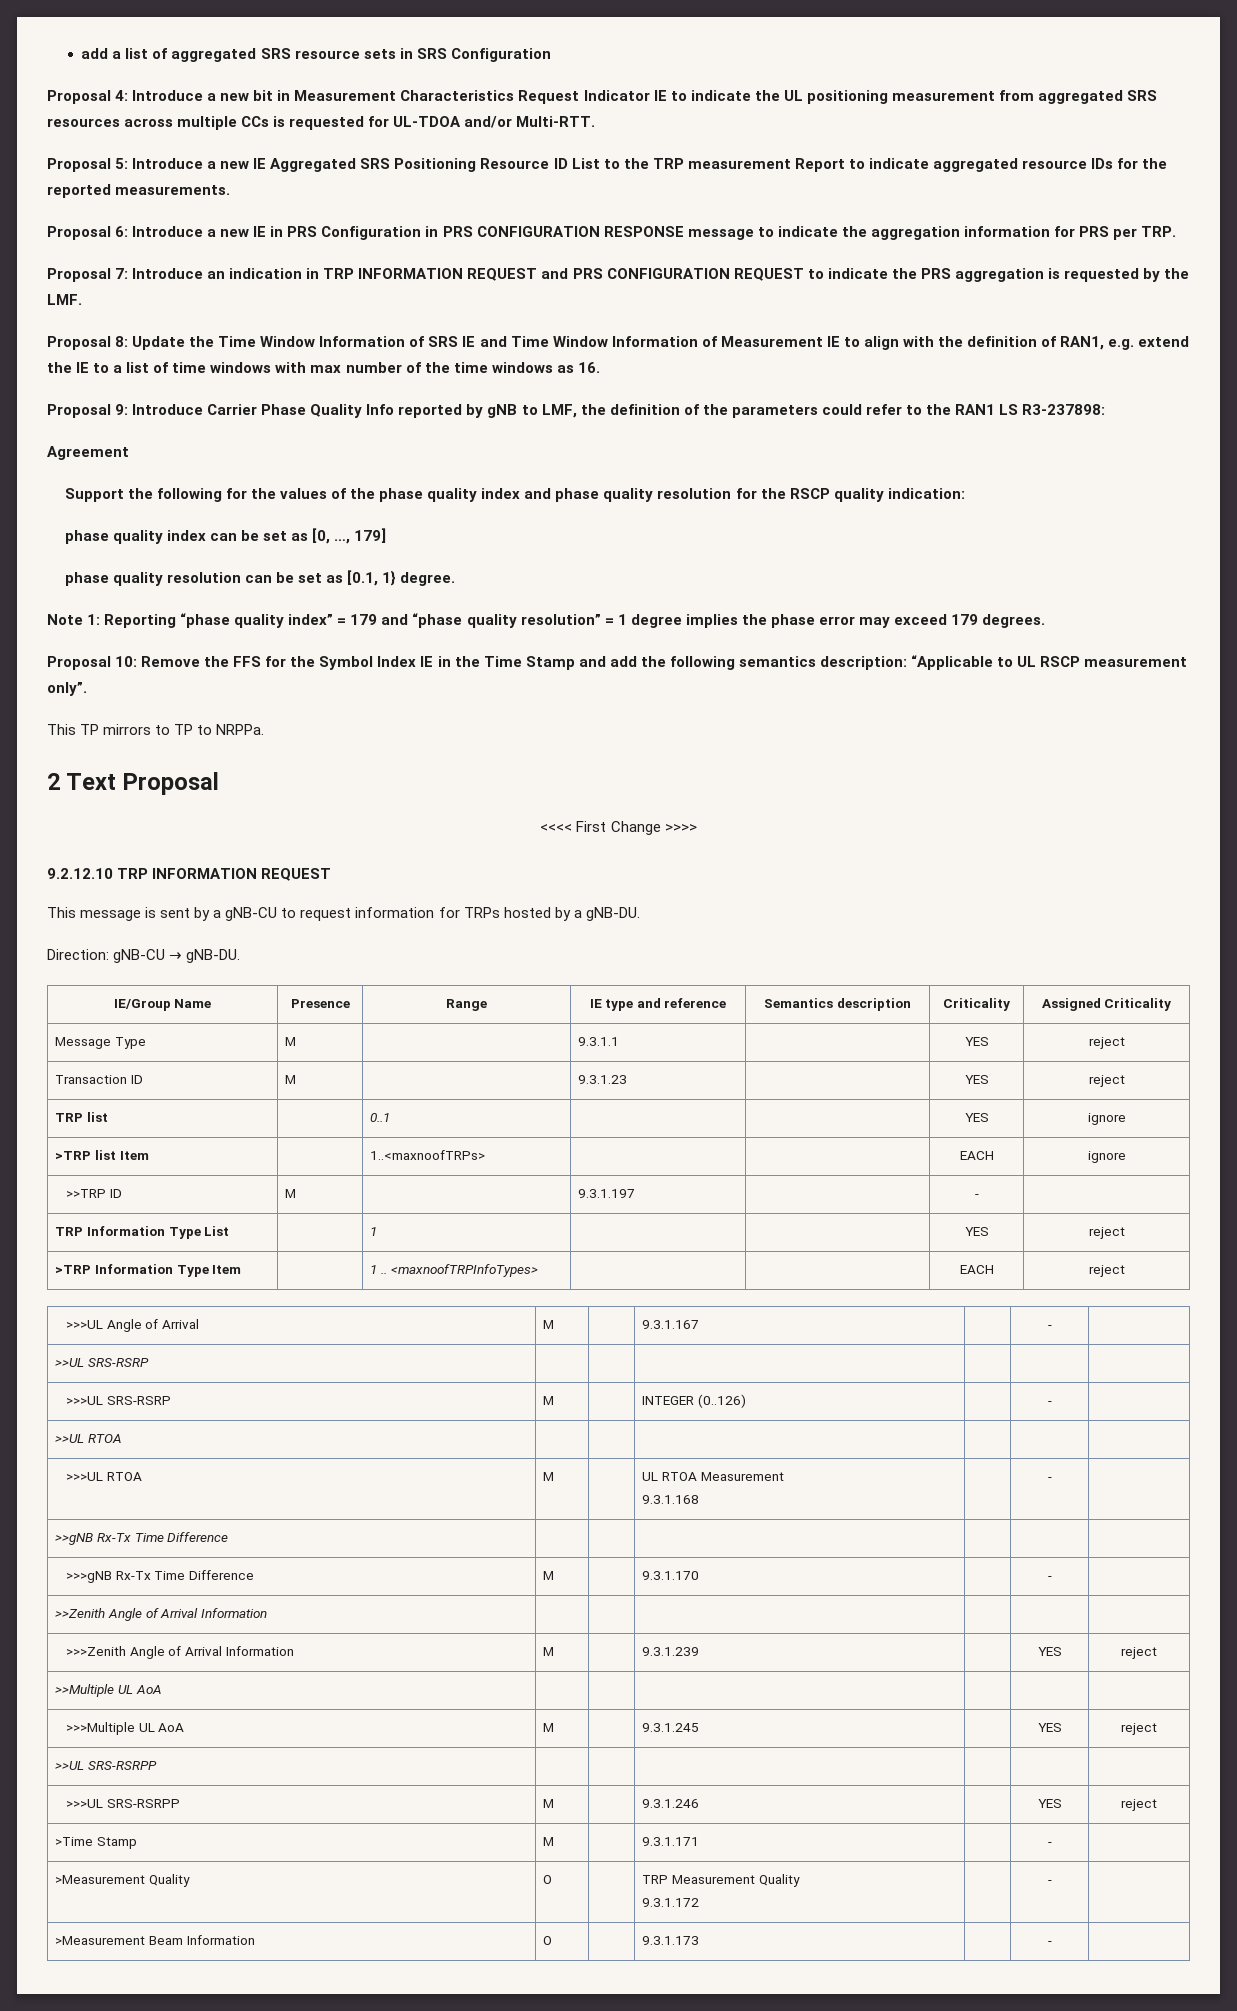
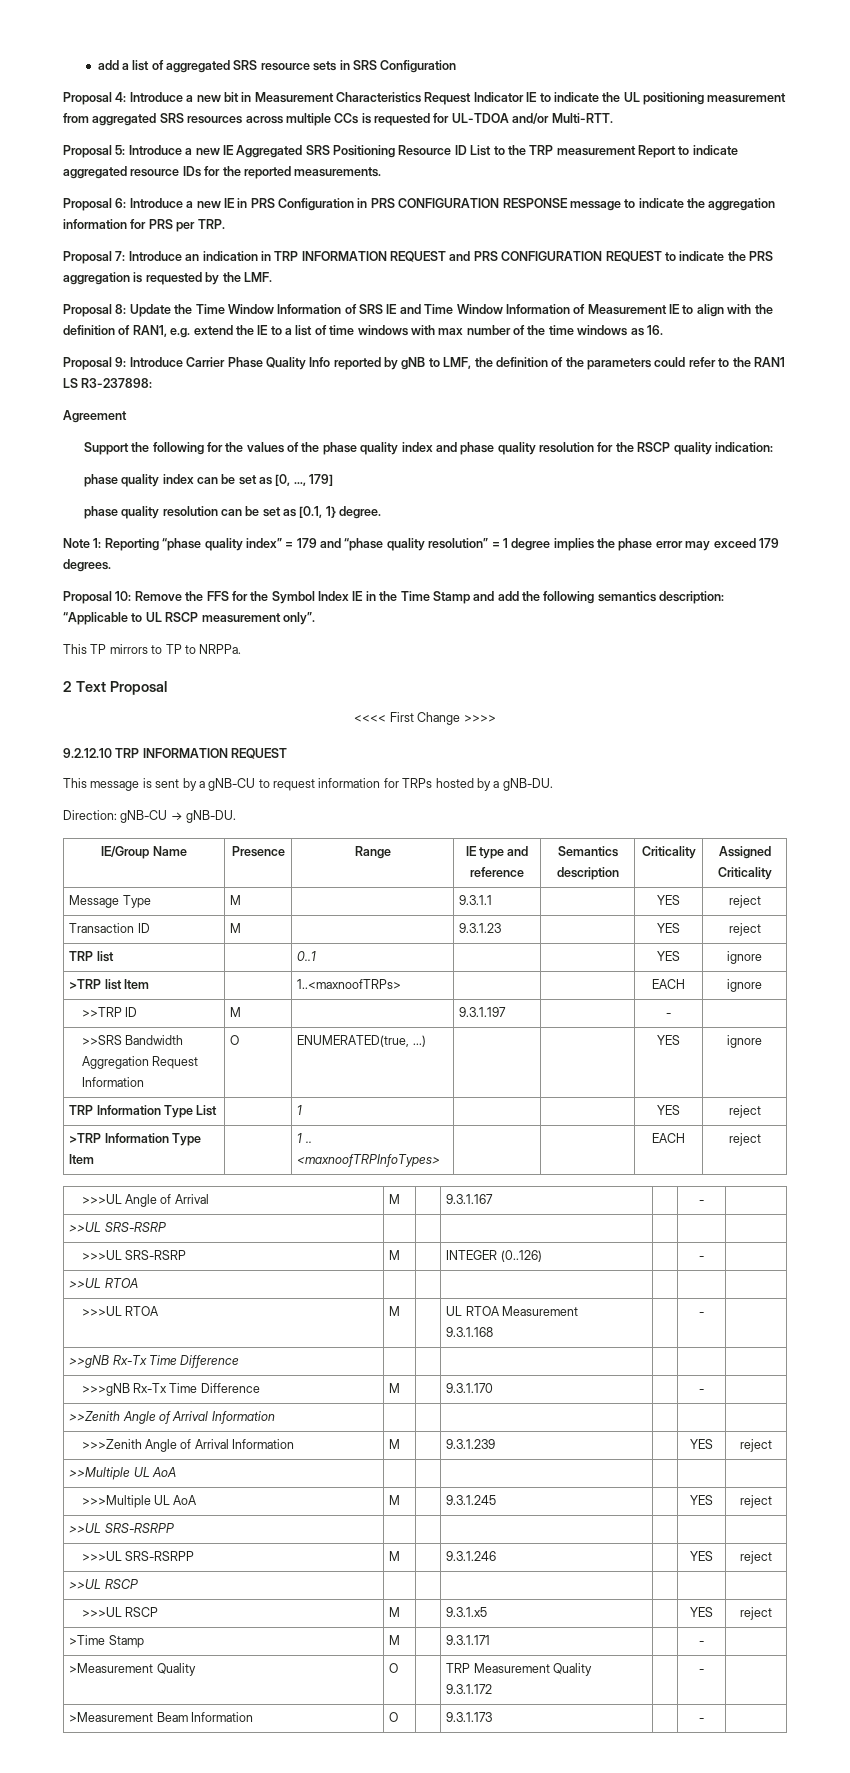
+ >>SRS Bandwidth Aggregation Request Information | O | ENUMERATED(true, ...) | | | YES | ignore
+ >>UL RSCP | | | | | |
+ >>>UL RSCP | M | | 9.3.1.x5 | | YES | reject

